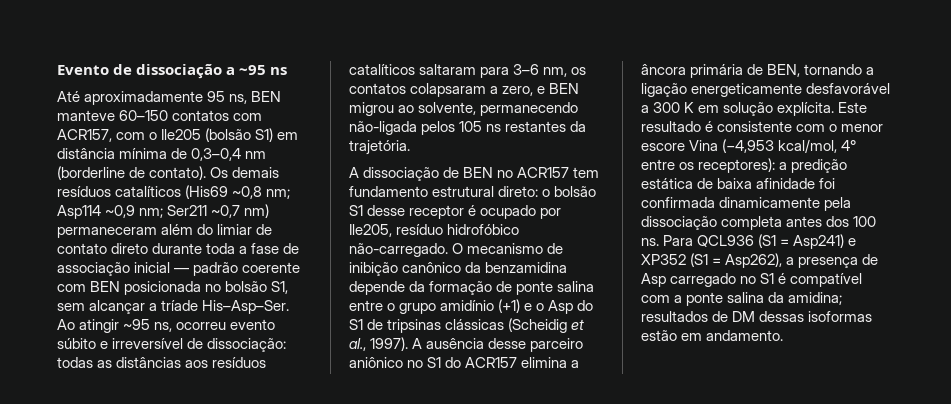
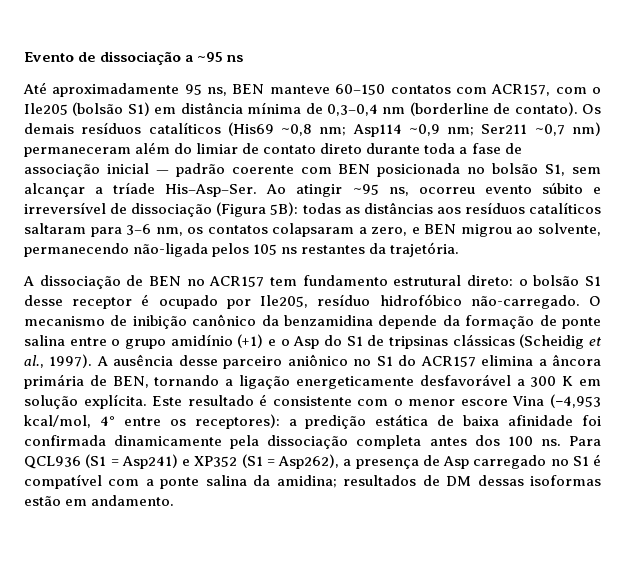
- Ao atingir ~95 ns, ocorreu evento súbito e irreversível de dissociação: todas as distâncias aos resíduos catalíticos saltaram para 3–6 nm, os contatos colapsaram a zero, e BEN migrou ao solvente, permanecendo não-ligada pelos 105 ns restantes da trajetória.
+ Ao atingir ~95 ns, ocorreu evento súbito e irreversível de dissociação (Figura 5B): todas as distâncias aos resíduos catalíticos saltaram para 3–6 nm, os contatos colapsaram a zero, e BEN migrou ao solvente, permanecendo não-ligada pelos 105 ns restantes da trajetória.

